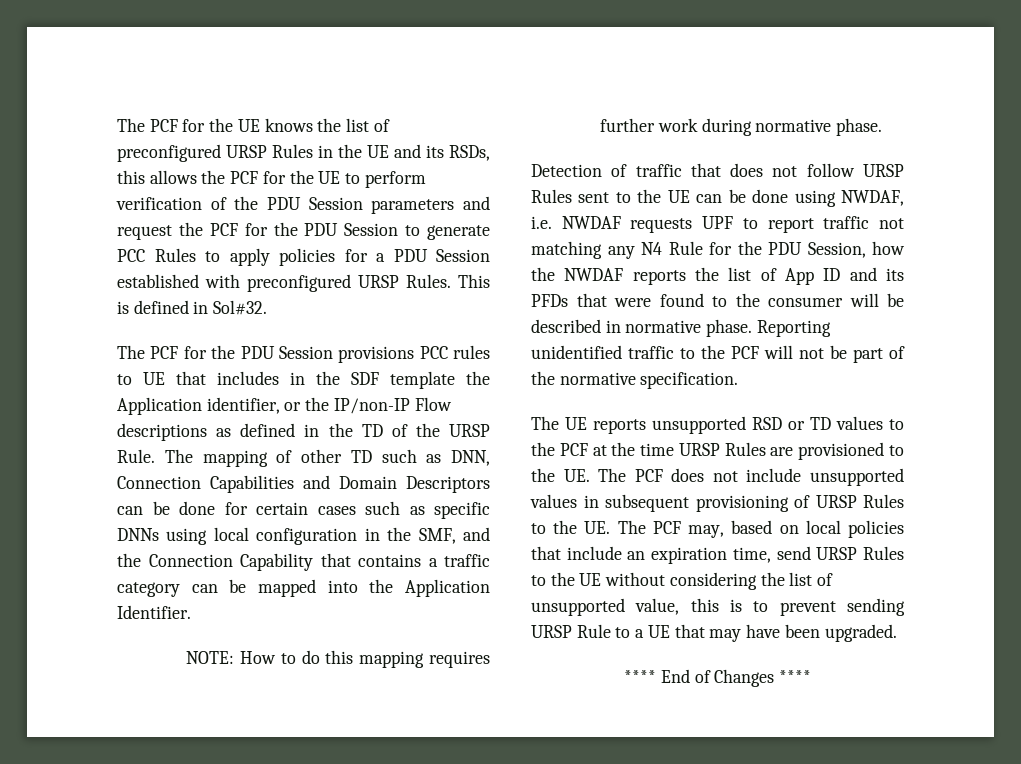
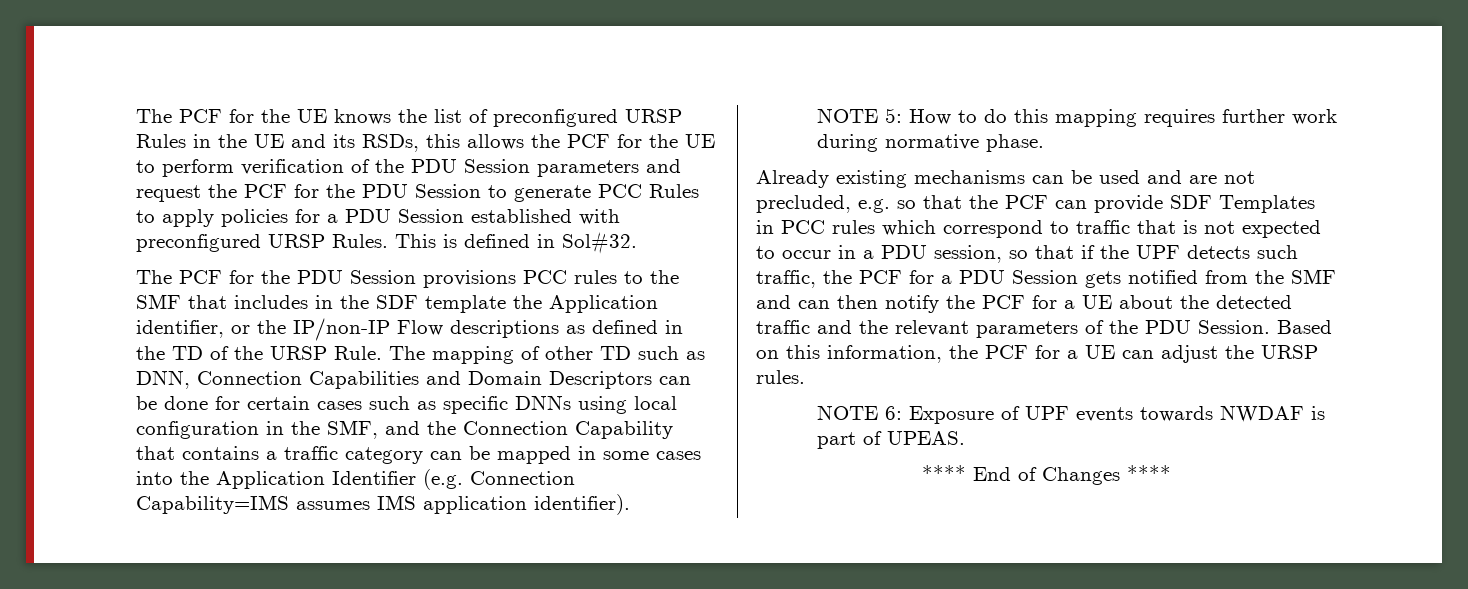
- The PCF for the PDU Session provisions PCC rules to UE that includes in the SDF template the Application identifier, or the IP/non-IP Flow descriptions as defined in the TD of the URSP Rule.
+ The PCF for the PDU Session provisions PCC rules to the SMF that includes in the SDF template the Application identifier, or the IP/non-IP Flow descriptions as defined in the TD of the URSP Rule.
- The mapping of other TD such as DNN, Connection Capabilities and Domain Descriptors can be done for certain cases such as specific DNNs using local configuration in the SMF, and the Connection Capability that contains a traffic category can be mapped into the Application Identifier.
- NOTE: How to do this mapping requires further work during normative phase.
+ The mapping of other TD such as DNN, Connection Capabilities and Domain Descriptors can be done for certain cases such as specific DNNs using local configuration in the SMF, and the Connection Capability that contains a traffic category can be mapped in some cases into the Application Identifier (e.g. Connection Capability=IMS assumes IMS application identifier).
+ NOTE 5: How to do this mapping requires further work during normative phase.
- Detection of traffic that does not follow URSP Rules sent to the UE can be done using NWDAF, i.e. NWDAF requests UPF to report traffic not matching any N4 Rule for the PDU Session, how the NWDAF reports the list of App ID and its PFDs that were found to the consumer will be described in normative phase. Reporting unidentified traffic to the PCF will not be part of the normative specification.
- The UE reports unsupported RSD or TD values to the PCF at the time URSP Rules are provisioned to the UE. The PCF does not include unsupported values in subsequent provisioning of URSP Rules to the UE. The PCF may, based on local policies that include an expiration time, send URSP Rules to the UE without considering the list of unsupported value, this is to prevent sending URSP Rule to a UE that may have been upgraded.
+ Already existing mechanisms can be used and are not precluded, e.g. so that the PCF can provide SDF Templates in PCC rules which correspond to traffic that is not expected to occur in a PDU session, so that if the UPF detects such traffic, the PCF for a PDU Session gets notified from the SMF and can then notify the PCF for a UE about the detected traffic and the relevant parameters of the PDU Session. Based on this information, the PCF for a UE can adjust the URSP rules.
+ NOTE 6: Exposure of UPF events towards NWDAF is part of UPEAS.

